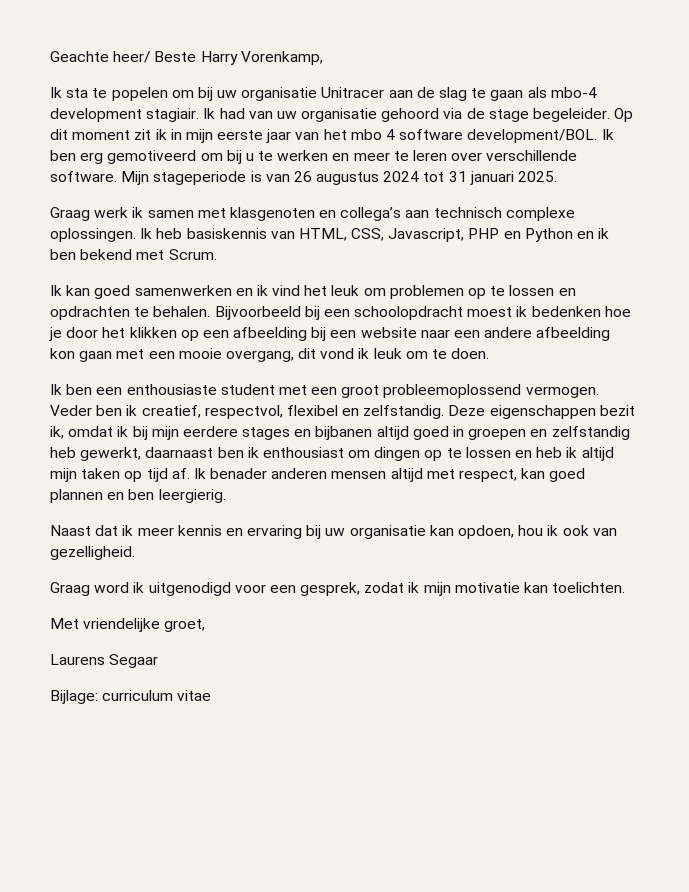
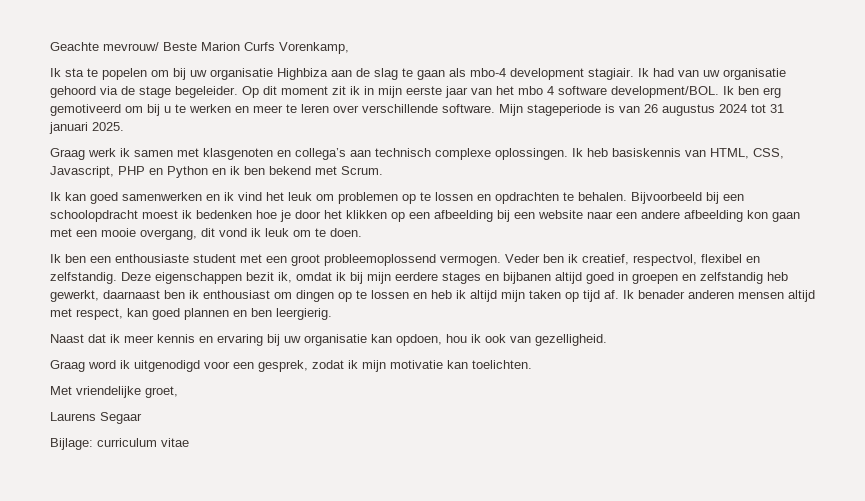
- Geachte heer/ Beste Harry Vorenkamp,
+ Geachte mevrouw/ Beste Marion Curfs Vorenkamp,
- Ik sta te popelen om bij uw organisatie Unitracer aan de slag te gaan als mbo-4 development stagiair.
+ Ik sta te popelen om bij uw organisatie Highbiza aan de slag te gaan als mbo-4 development stagiair.

